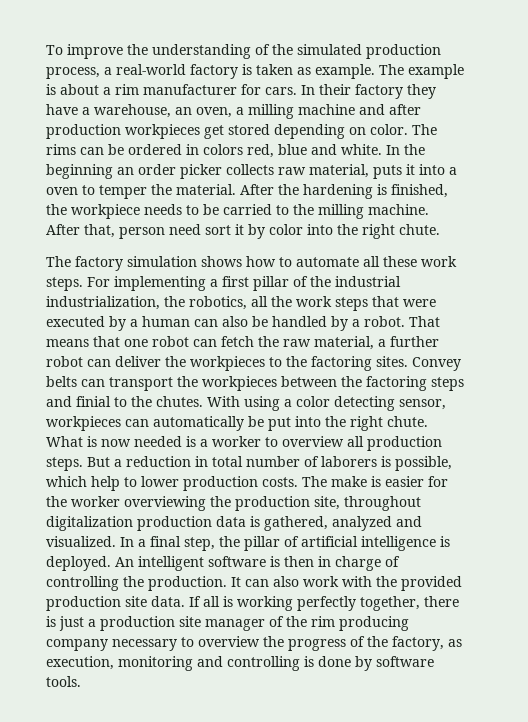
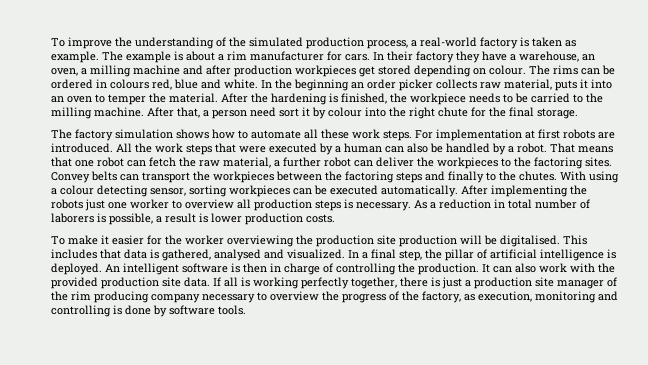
- In their factory they have a warehouse, an oven, a milling machine and after production workpieces get stored depending on color.
+ In their factory they have a warehouse, an oven, a milling machine and after production workpieces get stored depending on colour.
- The rims can be ordered in colors red, blue and white.
+ The rims can be ordered in colours red, blue and white.
- In the beginning an order picker collects raw material, puts it into a oven to temper the material.
+ In the beginning an order picker collects raw material, puts it into an oven to temper the material.
- After that, person need sort it by color into the right chute.
+ After that, a person need sort it by colour into the right chute for the final storage.
- For implementing a first pillar of the industrial industrialization, the robotics, all the work steps that were executed by a human can also be handled by a robot.
+ For implementation at first robots are introduced. All the work steps that were executed by a human can also be handled by a robot.
- Convey belts can transport the workpieces between the factoring steps and finial to the chutes.
+ Convey belts can transport the workpieces between the factoring steps and finally to the chutes.
- With using a color detecting sensor, workpieces can automatically be put into the right chute. What is now needed is a worker to overview all production steps. But a reduction in total number of laborers is possible, which help to lower production costs. The make is easier for the worker overviewing the production site, throughout digitalization production data is gathered, analyzed and visualized.
+ With using a colour detecting sensor, sorting workpieces can be executed automatically. After implementing the robots just one worker to overview all production steps is necessary. As a reduction in total number of laborers is possible, a result is lower production costs.
+ To make it easier for the worker overviewing the production site production will be digitalised. This includes that data is gathered, analysed and visualized.

